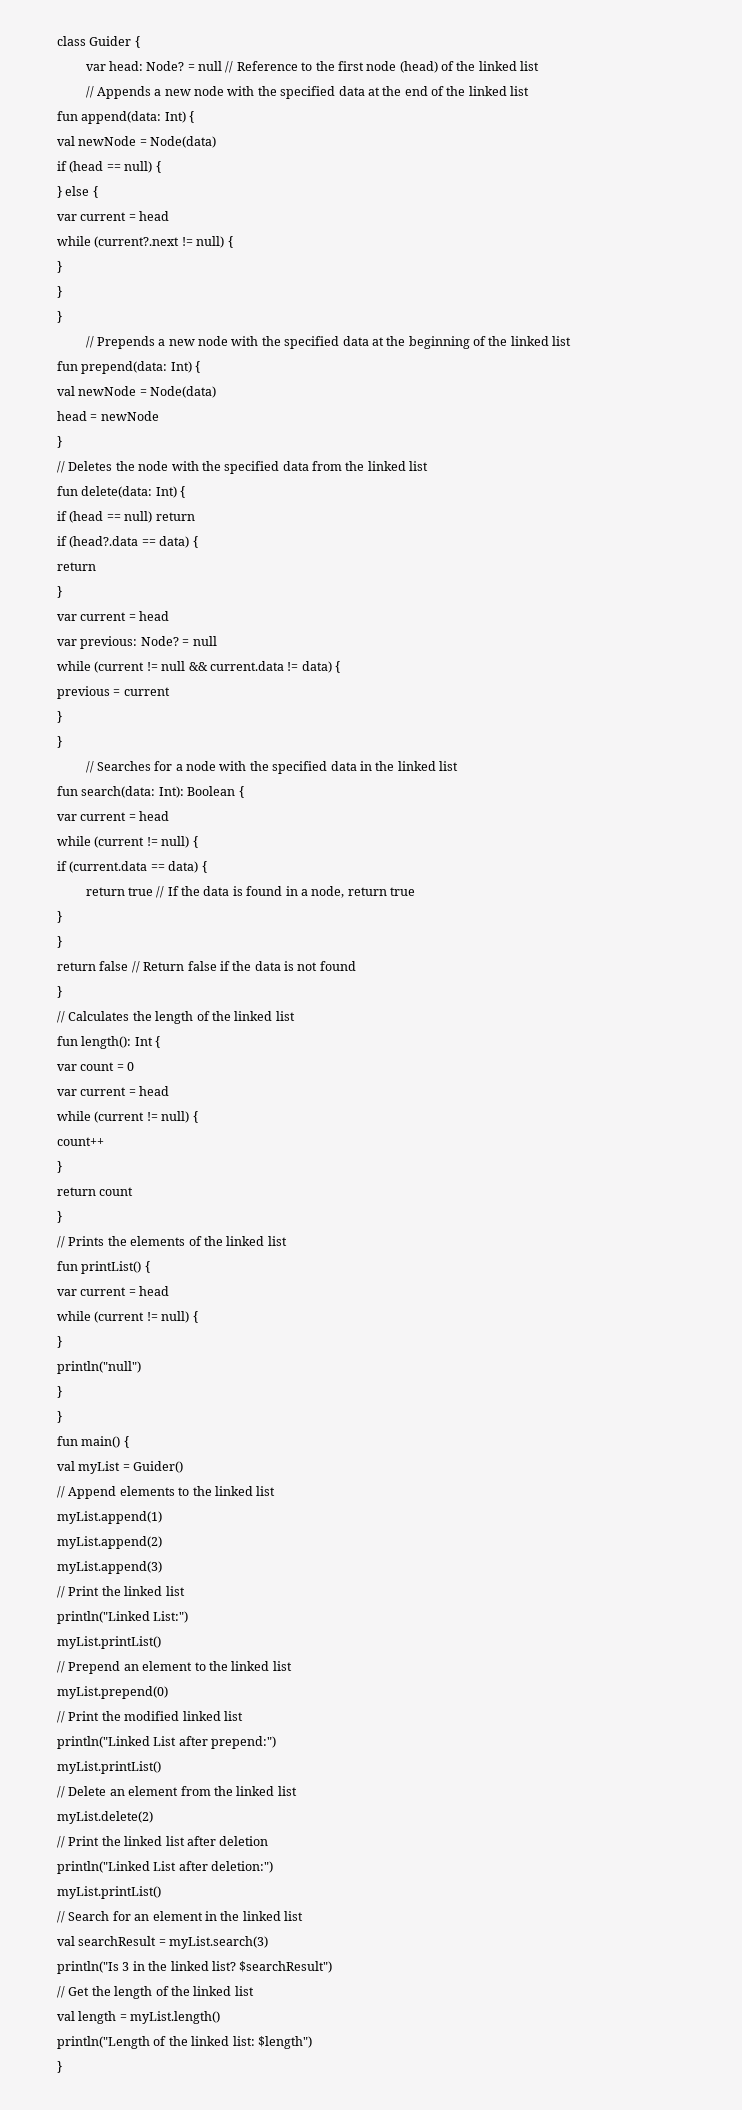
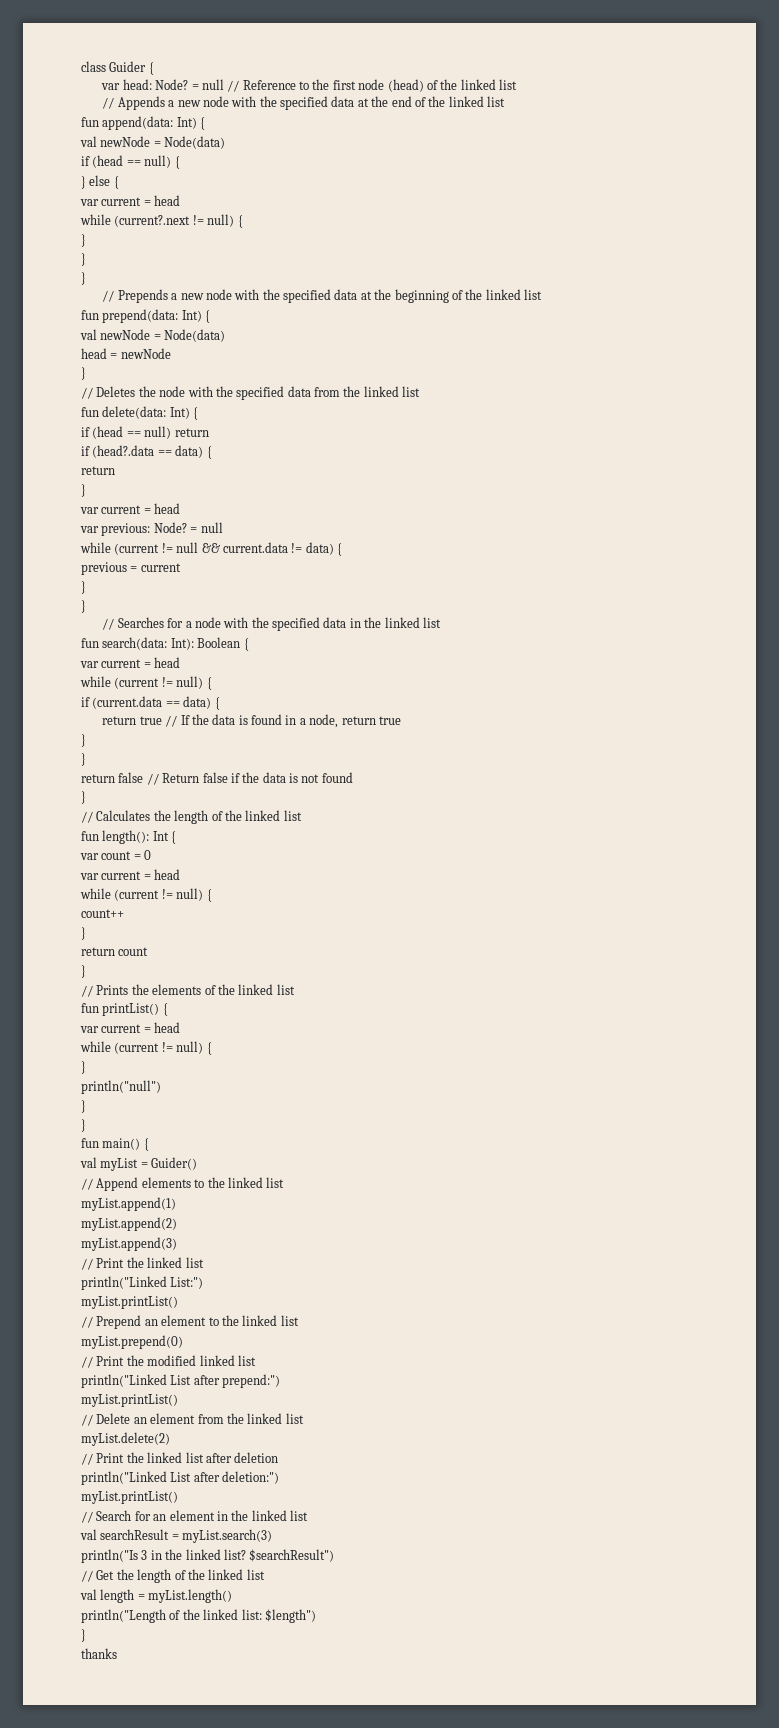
+ thanks

